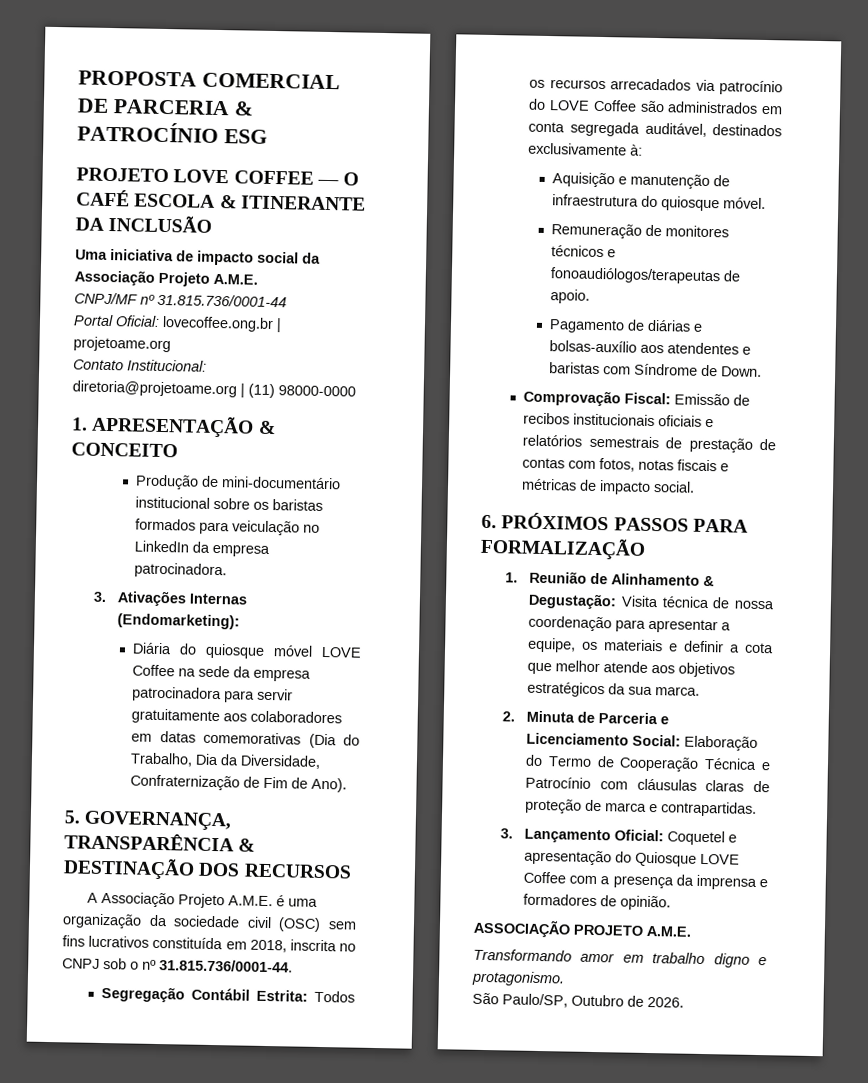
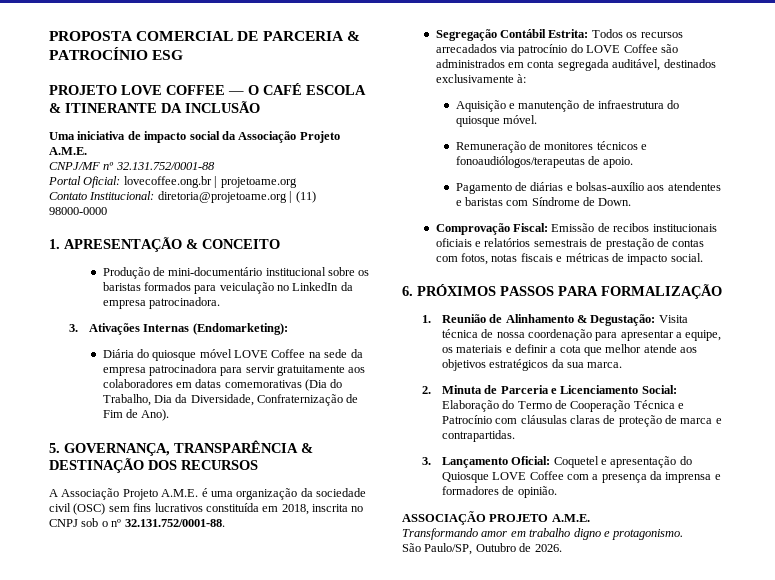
- CNPJ/MF nº 31.815.736/0001-44
+ CNPJ/MF nº 32.131.752/0001-88
- A Associação Projeto A.M.E. é uma organização da sociedade civil (OSC) sem fins lucrativos constituída em 2018, inscrita no CNPJ sob o nº 31.815.736/0001-44.
+ A Associação Projeto A.M.E. é uma organização da sociedade civil (OSC) sem fins lucrativos constituída em 2018, inscrita no CNPJ sob o nº 32.131.752/0001-88.

